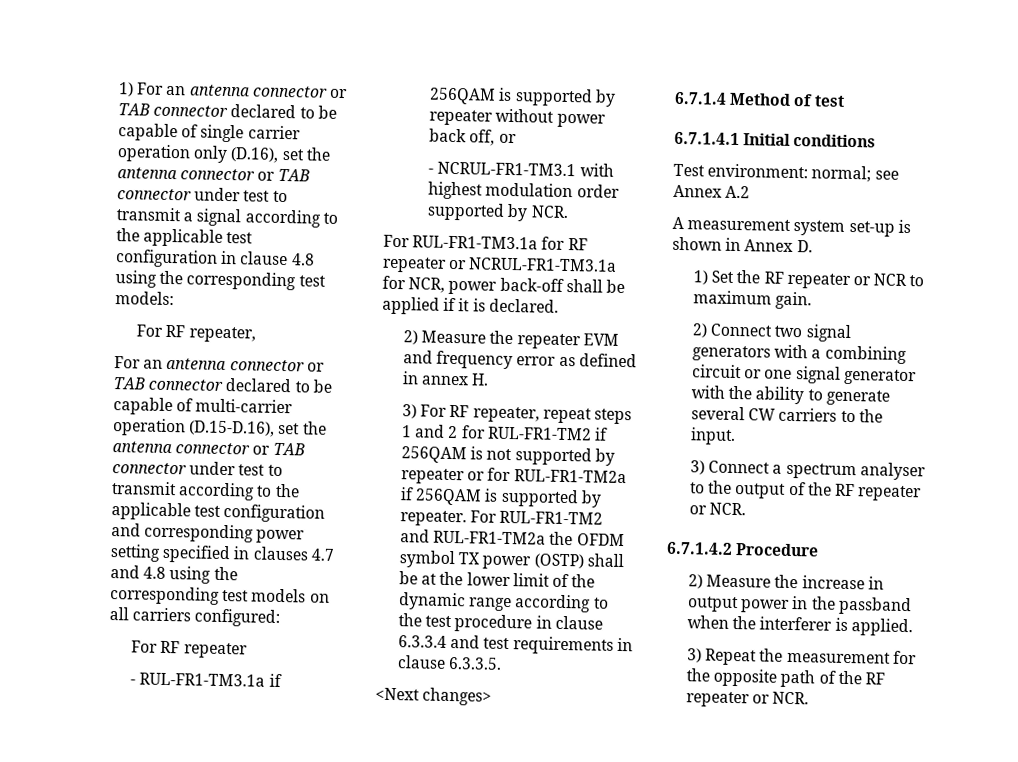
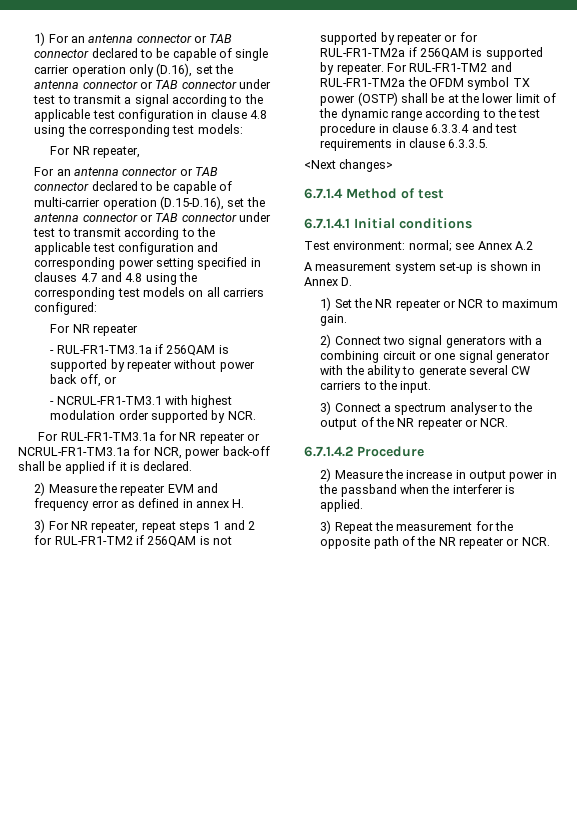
  1) For an antenna connector or TAB connector declared to be capable of single carrier operation only (D.16), set the antenna connector or TAB connector under test to transmit a signal according to the applicable test configuration in clause 4.8 using the corresponding test models:
- For RF repeater,
+ For NR repeater,
- For RF repeater
+ For NR repeater
- For RUL-FR1-TM3.1a for RF repeater or NCRUL-FR1-TM3.1a for NCR, power back-off shall be applied if it is declared.
+ For RUL-FR1-TM3.1a for NR repeater or NCRUL-FR1-TM3.1a for NCR, power back-off shall be applied if it is declared.
- 3) For RF repeater, repeat steps 1 and 2 for RUL-FR1-TM2 if 256QAM is not supported by repeater or for RUL-FR1-TM2a if 256QAM is supported by repeater.
+ 3) For NR repeater, repeat steps 1 and 2 for RUL-FR1-TM2 if 256QAM is not supported by repeater or for RUL-FR1-TM2a if 256QAM is supported by repeater.
- 1) Set the RF repeater or NCR to maximum gain.
+ 1) Set the NR repeater or NCR to maximum gain.
- 3) Connect a spectrum analyser to the output of the RF repeater or NCR.
+ 3) Connect a spectrum analyser to the output of the NR repeater or NCR.
- 3) Repeat the measurement for the opposite path of the RF repeater or NCR.
+ 3) Repeat the measurement for the opposite path of the NR repeater or NCR.

